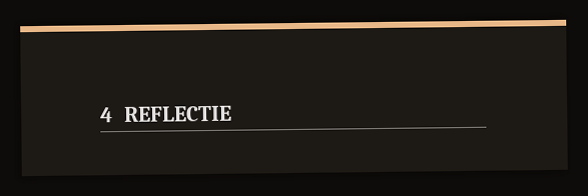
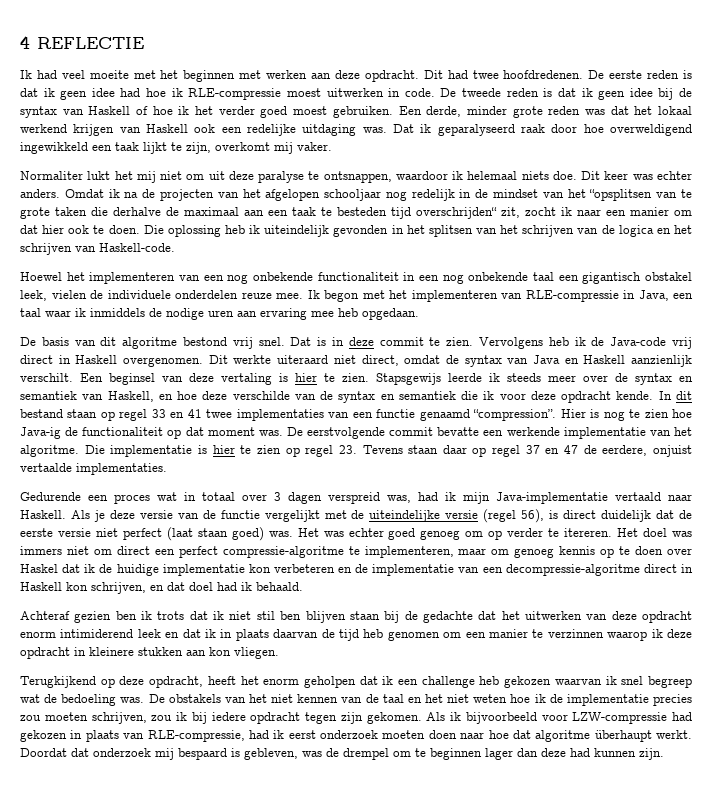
+ Ik had veel moeite met het beginnen met werken aan deze opdracht. Dit had twee hoofdredenen. De eerste reden is dat ik geen idee had hoe ik RLE-compressie moest uitwerken in code. De tweede reden is dat ik geen idee bij de syntax van Haskell of hoe ik het verder goed moest gebruiken. Een derde, minder grote reden was dat het lokaal werkend krijgen van Haskell ook een redelijke uitdaging was. Dat ik geparalyseerd raak door hoe overweldigend ingewikkeld een taak lijkt te zijn, overkomt mij vaker.
+ Normaliter lukt het mij niet om uit deze paralyse te ontsnappen, waardoor ik helemaal niets doe. Dit keer was echter anders. Omdat ik na de projecten van het afgelopen schooljaar nog redelijk in de mindset van het “opsplitsen van te grote taken die derhalve de maximaal aan een taak te besteden tijd overschrijden“ zit, zocht ik naar een manier om dat hier ook te doen. Die oplossing heb ik uiteindelijk gevonden in het splitsen van het schrijven van de logica en het schrijven van Haskell-code.
+ Hoewel het implementeren van een nog onbekende functionaliteit in een nog onbekende taal een gigantisch obstakel leek, vielen de individuele onderdelen reuze mee. Ik begon met het implementeren van RLE-compressie in Java, een taal waar ik inmiddels de nodige uren aan ervaring mee heb opgedaan.
+ De basis van dit algoritme bestond vrij snel. Dat is in deze commit te zien. Vervolgens heb ik de Java-code vrij direct in Haskell overgenomen. Dit werkte uiteraard niet direct, omdat de syntax van Java en Haskell aanzienlijk verschilt. Een beginsel van deze vertaling is hier te zien. Stapsgewijs leerde ik steeds meer over de syntax en semantiek van Haskell, en hoe deze verschilde van de syntax en semantiek die ik voor deze opdracht kende. In dit bestand staan op regel 33 en 41 twee implementaties van een functie genaamd “compression”. Hier is nog te zien hoe Java-ig de functionaliteit op dat moment was. De eerstvolgende commit bevatte een werkende implementatie van het algoritme. Die implementatie is hier te zien op regel 23. Tevens staan daar op regel 37 en 47 de eerdere, onjuist vertaalde implementaties.
+ Gedurende een proces wat in totaal over 3 dagen verspreid was, had ik mijn Java-implementatie vertaald naar Haskell. Als je deze versie van de functie vergelijkt met de uiteindelijke versie (regel 56), is direct duidelijk dat de eerste versie niet perfect (laat staan goed) was. Het was echter goed genoeg om op verder te itereren. Het doel was immers niet om direct een perfect compressie-algoritme te implementeren, maar om genoeg kennis op te doen over Haskel dat ik de huidige implementatie kon verbeteren en de implementatie van een decompressie-algoritme direct in Haskell kon schrijven, en dat doel had ik behaald.
+ Achteraf gezien ben ik trots dat ik niet stil ben blijven staan bij de gedachte dat het uitwerken van deze opdracht enorm intimiderend leek en dat ik in plaats daarvan de tijd heb genomen om een manier te verzinnen waarop ik deze opdracht in kleinere stukken aan kon vliegen.
+ Terugkijkend op deze opdracht, heeft het enorm geholpen dat ik een challenge heb gekozen waarvan ik snel begreep wat de bedoeling was. De obstakels van het niet kennen van de taal en het niet weten hoe ik de implementatie precies zou moeten schrijven, zou ik bij iedere opdracht tegen zijn gekomen. Als ik bijvoorbeeld voor LZW-compressie had gekozen in plaats van RLE-compressie, had ik eerst onderzoek moeten doen naar hoe dat algoritme überhaupt werkt. Doordat dat onderzoek mij bespaard is gebleven, was de drempel om te beginnen lager dan deze had kunnen zijn.

